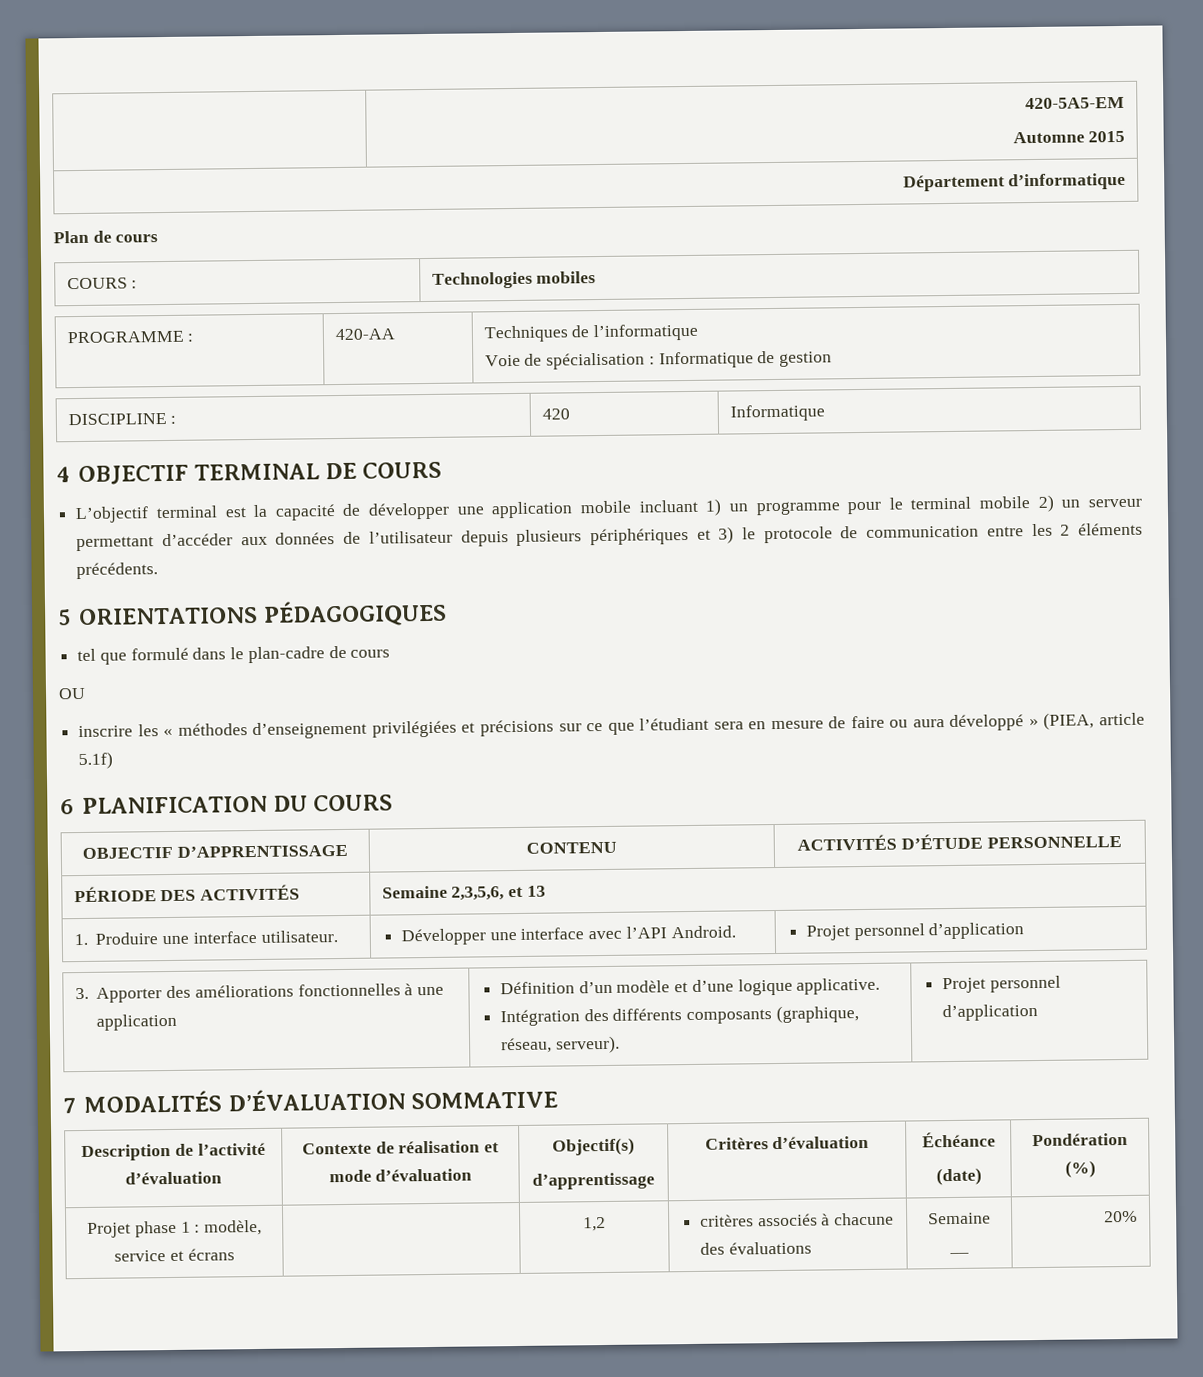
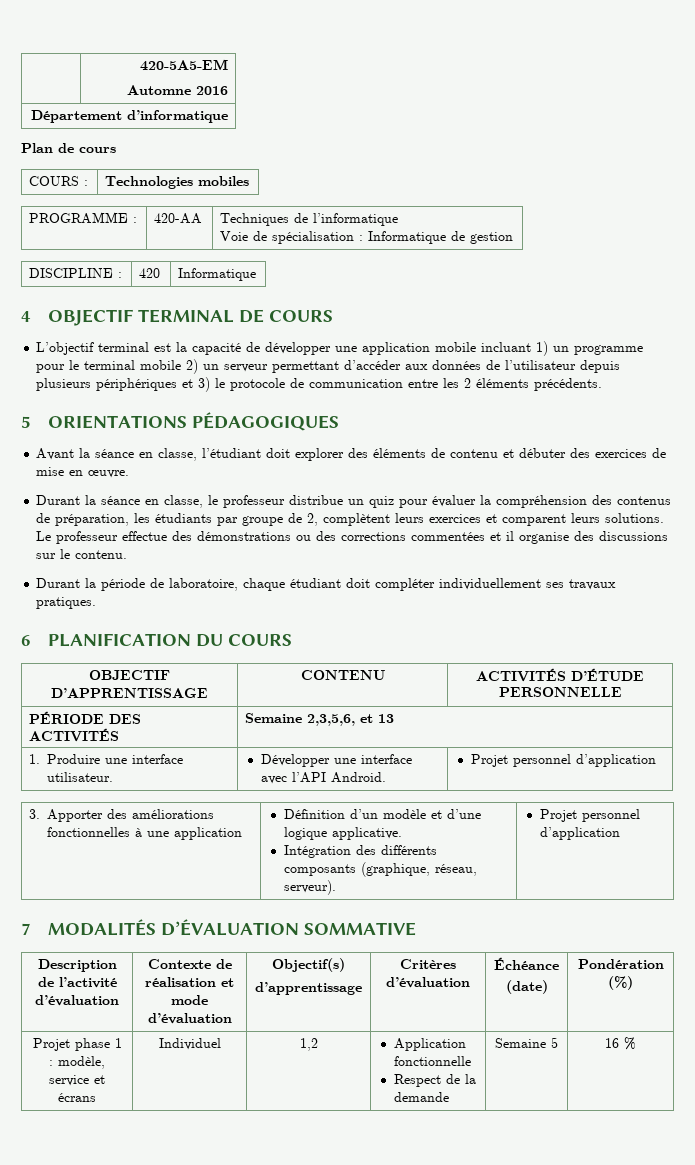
  | 420-5A5-EM
- Automne 2015
+ Automne 2016
- tel que formulé dans le plan-cadre de cours
- OU
- inscrire les « méthodes d’enseignement privilégiées et précisions sur ce que l’étudiant sera en mesure de faire ou aura développé » (PIEA, article 5.1f)
+ Avant la séance en classe, l’étudiant doit explorer des éléments de contenu et débuter des exercices de mise en œuvre.
+ Durant la séance en classe, le professeur distribue un quiz pour évaluer la compréhension des contenus de préparation, les étudiants par groupe de 2, complètent leurs exercices et comparent leurs solutions. Le professeur effectue des démonstrations ou des corrections commentées et il organise des discussions sur le contenu.
+ Durant la période de laboratoire, chaque étudiant doit compléter individuellement ses travaux pratiques.
- Projet phase 1 : modèle, service et écrans | | 1,2 | critères associés à chacune des évaluations | Semaine __ | 20%
+ Projet phase 1 : modèle, service et écrans | Individuel | 1,2 | Application fonctionnelle
+ Respect de la demande | Semaine 5 | 16 %

